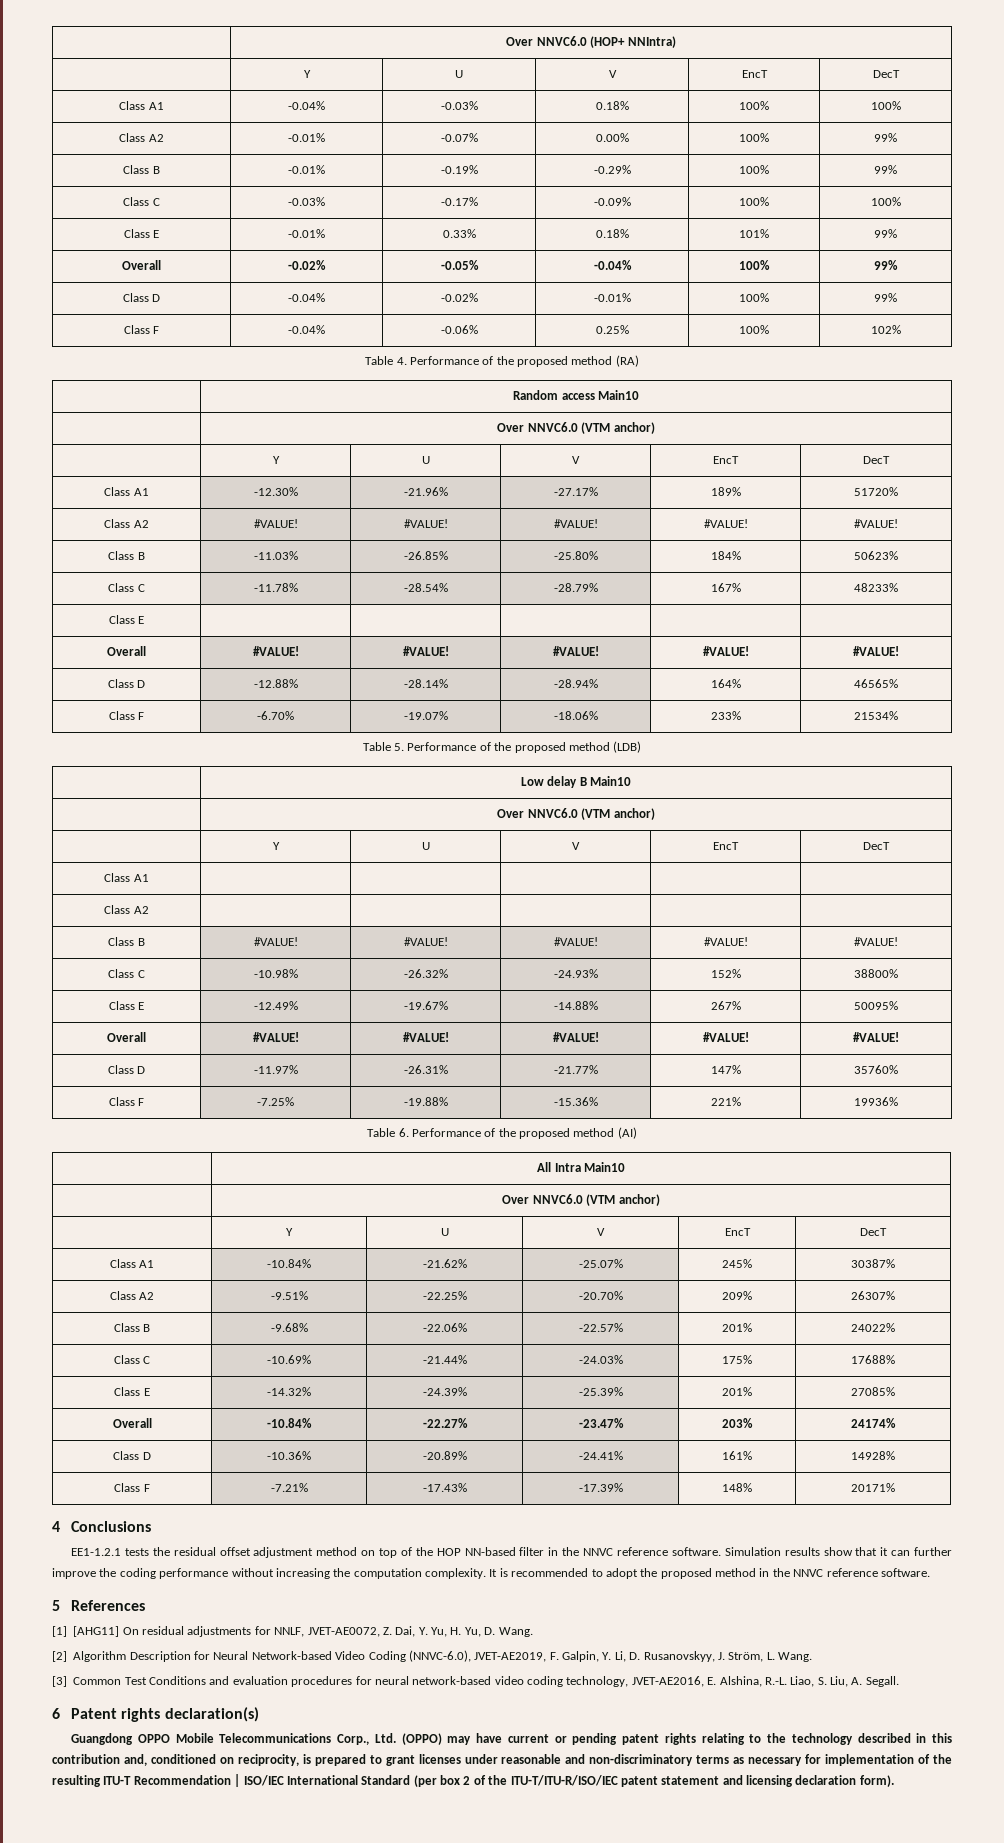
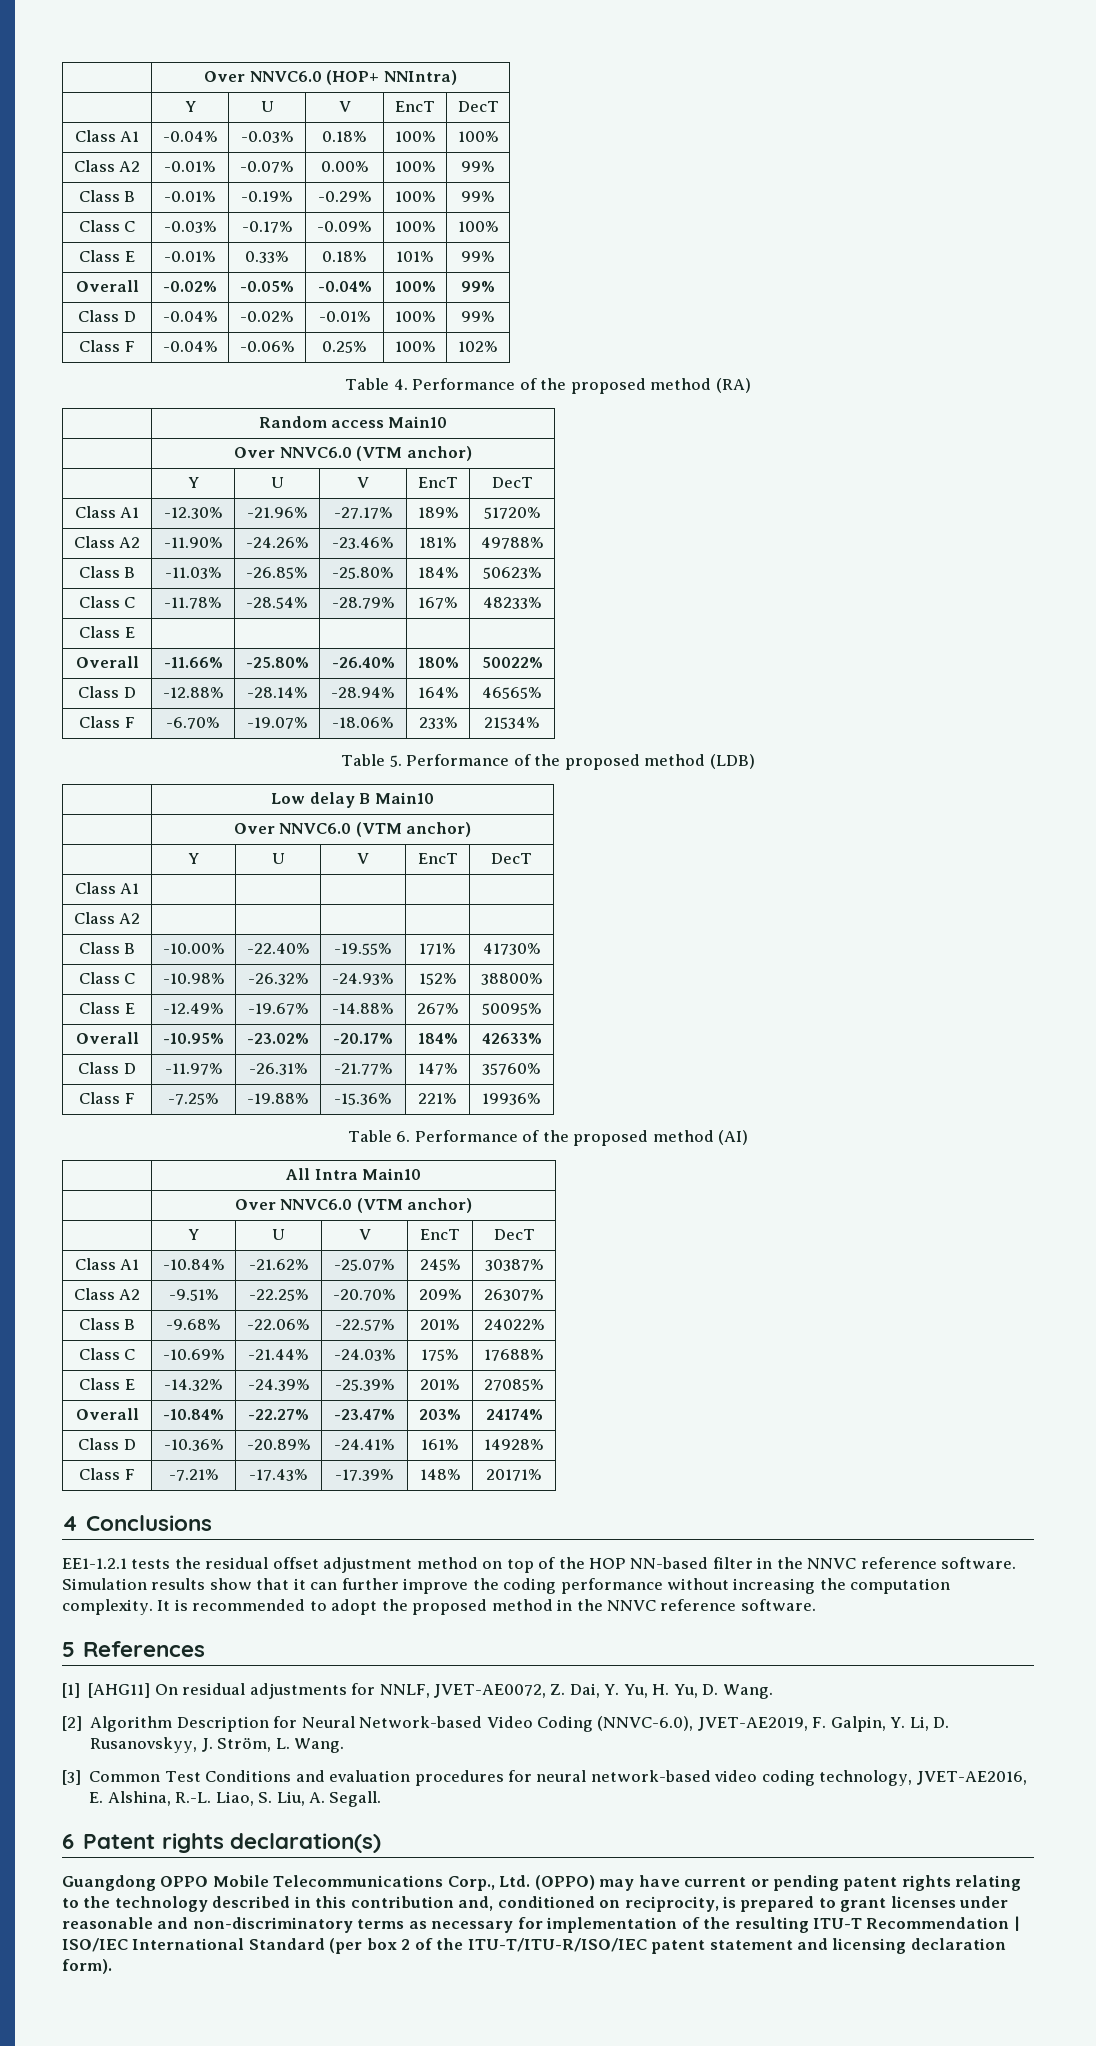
- Class A2 | #VALUE! | #VALUE! | #VALUE! | #VALUE! | #VALUE!
+ Class A2 | -11.90% | -24.26% | -23.46% | 181% | 49788%
  Class E | | | | |
- Overall | #VALUE! | #VALUE! | #VALUE! | #VALUE! | #VALUE!
+ Overall | -11.66% | -25.80% | -26.40% | 180% | 50022%
- Class B | #VALUE! | #VALUE! | #VALUE! | #VALUE! | #VALUE!
+ Class B | -10.00% | -22.40% | -19.55% | 171% | 41730%
  Class E | -12.49% | -19.67% | -14.88% | 267% | 50095%
- Overall | #VALUE! | #VALUE! | #VALUE! | #VALUE! | #VALUE!
+ Overall | -10.95% | -23.02% | -20.17% | 184% | 42633%

